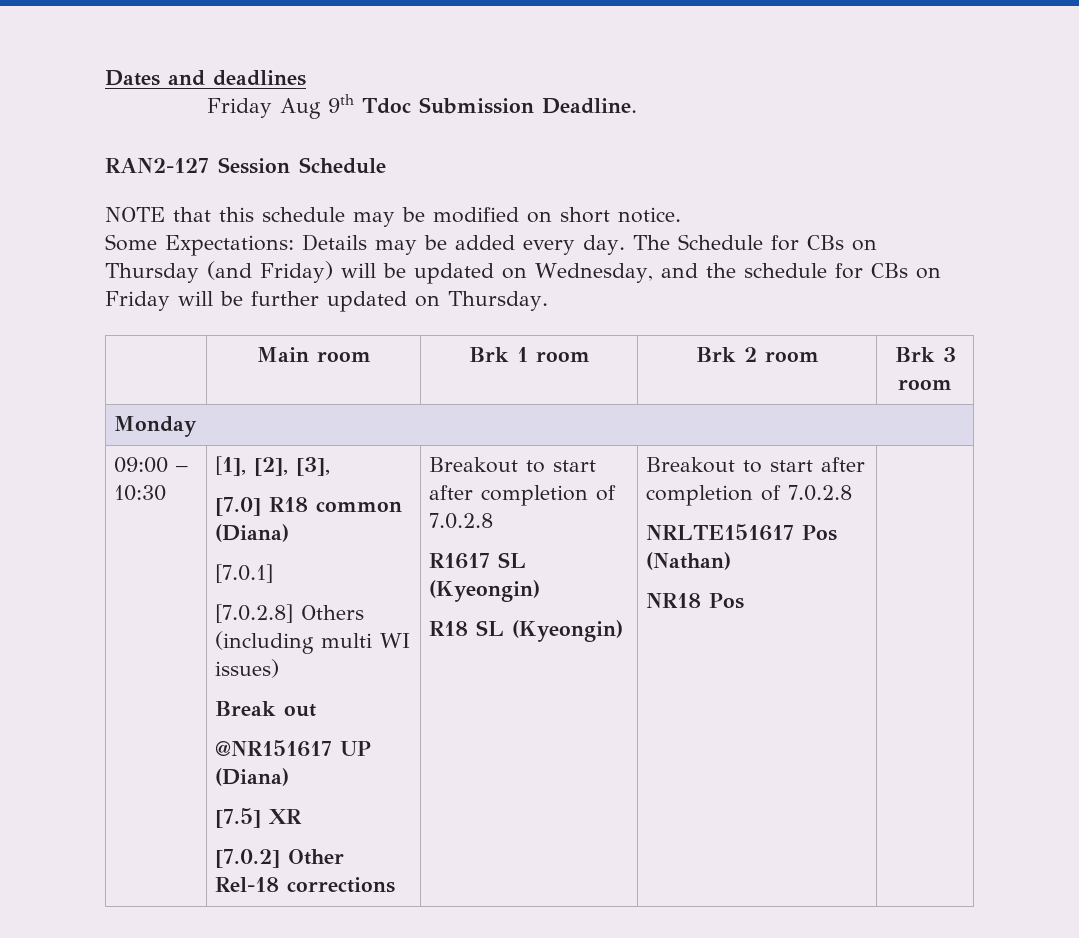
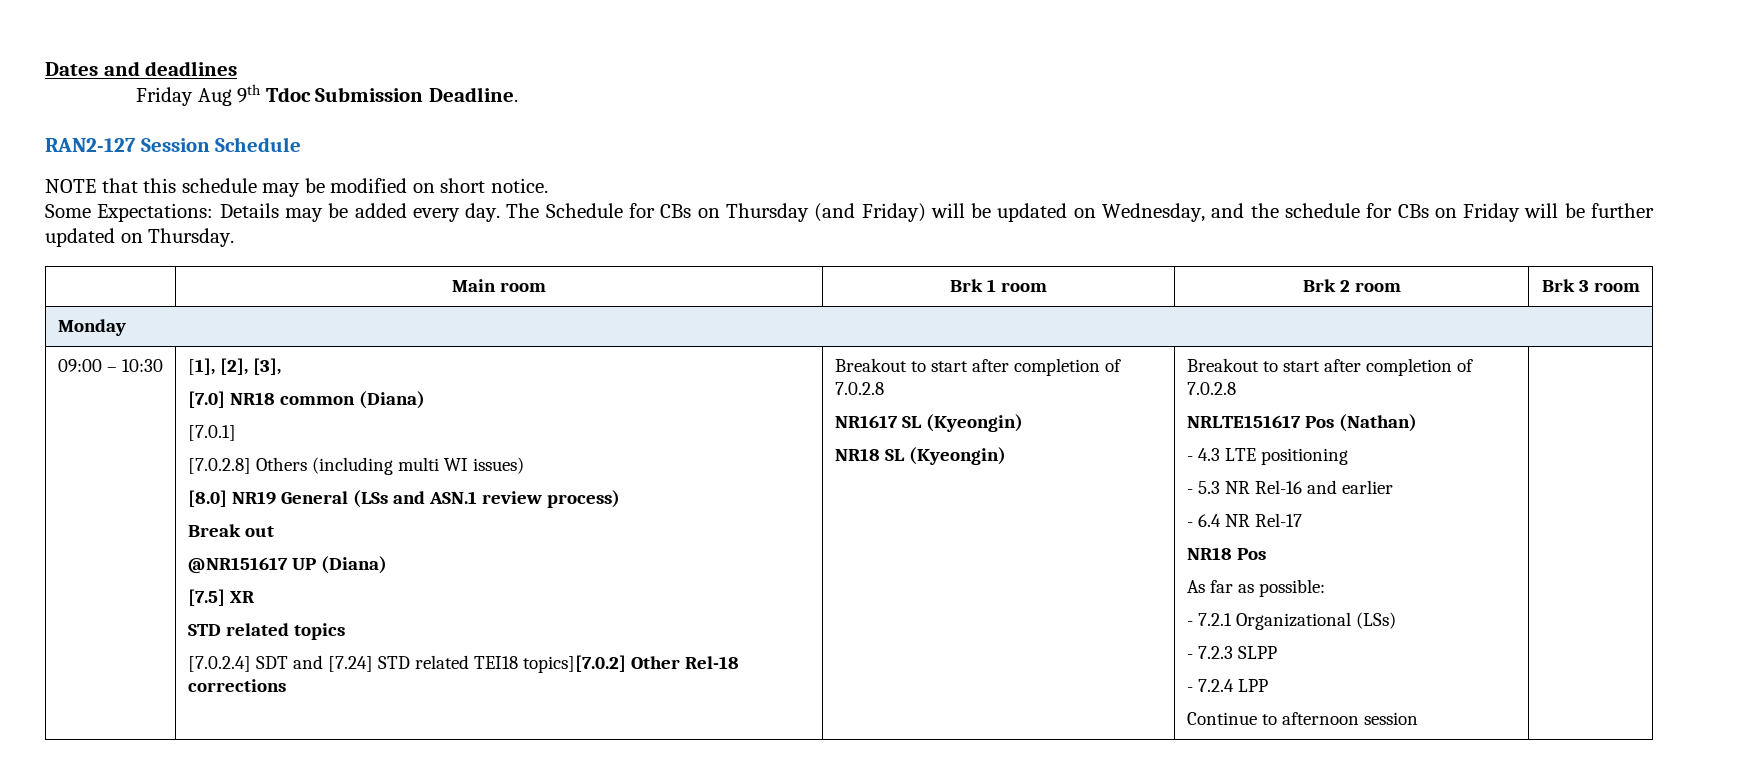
- [7.0] R18 common (Diana)
+ [7.0] NR18 common (Diana)
+ [8.0] NR19 General (LSs and ASN.1 review process)
- [7.0.2] Other Rel-18 corrections
+ STD related topics
+ [7.0.2.4] SDT and [7.24] STD related TEI18 topics][7.0.2] Other Rel-18 corrections
- R1617 SL (Kyeongin)
+ NR1617 SL (Kyeongin)
- R18 SL (Kyeongin)
+ NR18 SL (Kyeongin)
+ - 4.3 LTE positioning
+ - 5.3 NR Rel-16 and earlier
+ - 6.4 NR Rel-17
  NR18 Pos
+ As far as possible:
+ - 7.2.1 Organizational (LSs)
+ - 7.2.3 SLPP
+ - 7.2.4 LPP
+ Continue to afternoon session

